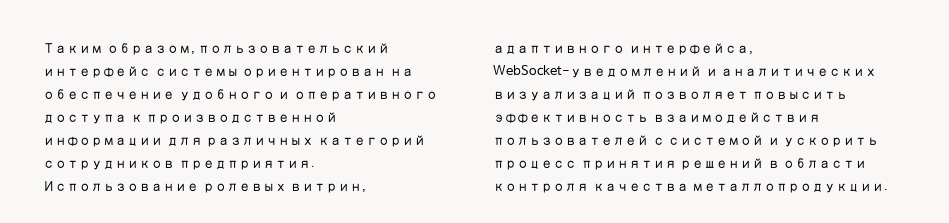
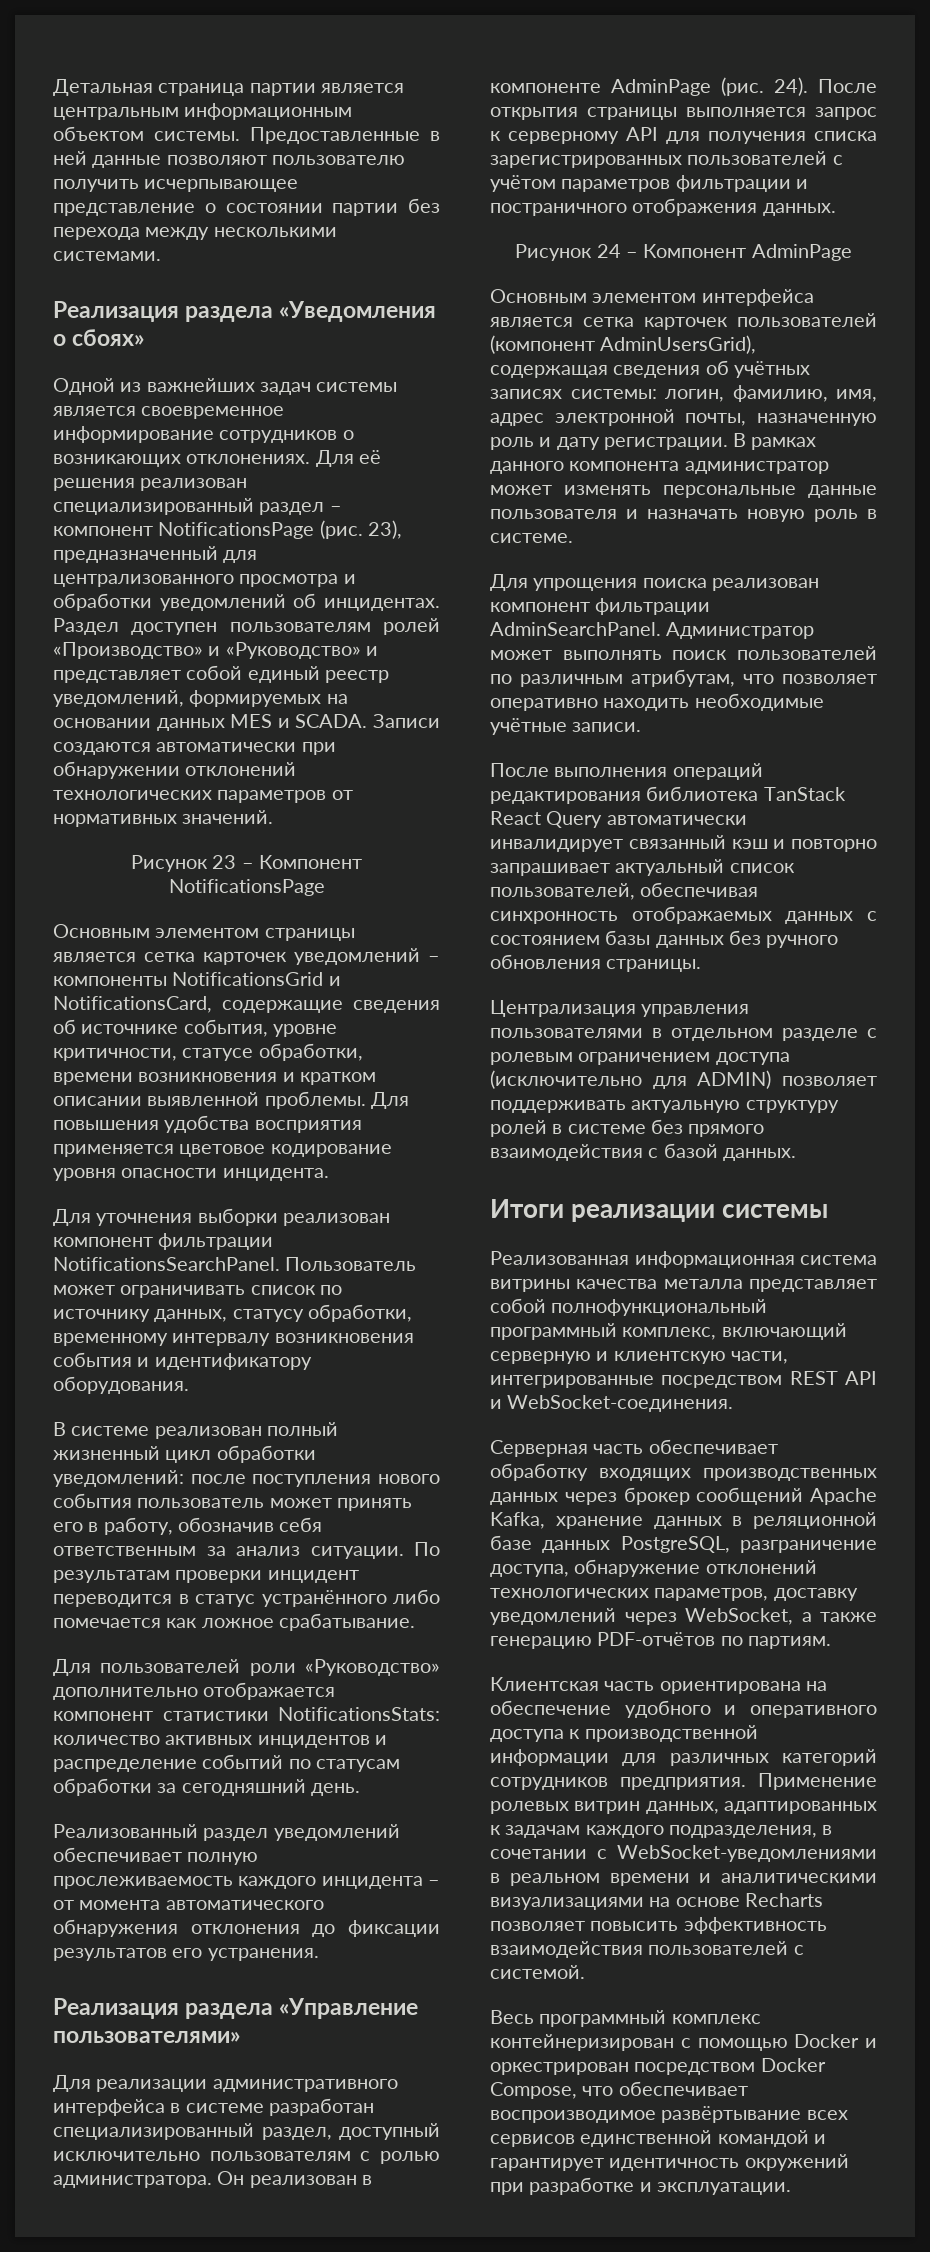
- Таким образом, пользовательский интерфейс системы ориентирован на обеспечение удобного и оперативного доступа к производственной информации для различных категорий сотрудников предприятия.
+ Детальная страница партии является центральным информационным объектом системы. Предоставленные в ней данные позволяют пользователю получить исчерпывающее представление о состоянии партии без перехода между несколькими системами.
+ Реализация раздела «Уведомления о сбоях»
+ Одной из важнейших задач системы является своевременное информирование сотрудников о возникающих отклонениях. Для её решения реализован специализированный раздел – компонент NotificationsPage (рис. 23), предназначенный для централизованного просмотра и обработки уведомлений об инцидентах. Раздел доступен пользователям ролей «Производство» и «Руководство» и представляет собой единый реестр уведомлений, формируемых на основании данных MES и SCADA. Записи создаются автоматически при обнаружении отклонений технологических параметров от нормативных значений.
+ Рисунок 23 – Компонент NotificationsPage
+ Основным элементом страницы является сетка карточек уведомлений – компоненты NotificationsGrid и NotificationsCard, содержащие сведения об источнике события, уровне критичности, статусе обработки, времени возникновения и кратком описании выявленной проблемы. Для повышения удобства восприятия применяется цветовое кодирование уровня опасности инцидента.
+ Для уточнения выборки реализован компонент фильтрации NotificationsSearchPanel. Пользователь может ограничивать список по источнику данных, статусу обработки, временному интервалу возникновения события и идентификатору оборудования.
+ В системе реализован полный жизненный цикл обработки уведомлений: после поступления нового события пользователь может принять его в работу, обозначив себя ответственным за анализ ситуации. По результатам проверки инцидент переводится в статус устранённого либо помечается как ложное срабатывание.
+ Для пользователей роли «Руководство» дополнительно отображается компонент статистики NotificationsStats: количество активных инцидентов и распределение событий по статусам обработки за сегодняшний день.
+ Реализованный раздел уведомлений обеспечивает полную прослеживаемость каждого инцидента – от момента автоматического обнаружения отклонения до фиксации результатов его устранения.
+ Реализация раздела «Управление пользователями»
+ Для реализации административного интерфейса в системе разработан специализированный раздел, доступный исключительно пользователям с ролью администратора. Он реализован в компоненте AdminPage (рис. 24). После открытия страницы выполняется запрос к серверному API для получения списка зарегистрированных пользователей с учётом параметров фильтрации и постраничного отображения данных.
+ Рисунок 24 – Компонент AdminPage
+ Основным элементом интерфейса является сетка карточек пользователей (компонент AdminUsersGrid), содержащая сведения об учётных записях системы: логин, фамилию, имя, адрес электронной почты, назначенную роль и дату регистрации. В рамках данного компонента администратор может изменять персональные данные пользователя и назначать новую роль в системе.
+ Для упрощения поиска реализован компонент фильтрации AdminSearchPanel. Администратор может выполнять поиск пользователей по различным атрибутам, что позволяет оперативно находить необходимые учётные записи.
+ После выполнения операций редактирования библиотека TanStack React Query автоматически инвалидирует связанный кэш и повторно запрашивает актуальный список пользователей, обеспечивая синхронность отображаемых данных с состоянием базы данных без ручного обновления страницы.
+ Централизация управления пользователями в отдельном разделе с ролевым ограничением доступа (исключительно для ADMIN) позволяет поддерживать актуальную структуру ролей в системе без прямого взаимодействия с базой данных.
+ Итоги реализации системы
+ Реализованная информационная система витрины качества металла представляет собой полнофункциональный программный комплекс, включающий серверную и клиентскую части, интегрированные посредством REST API и WebSocket-соединения.
+ Серверная часть обеспечивает обработку входящих производственных данных через брокер сообщений Apache Kafka, хранение данных в реляционной базе данных PostgreSQL, разграничение доступа, обнаружение отклонений технологических параметров, доставку уведомлений через WebSocket, а также генерацию PDF-отчётов по партиям.
+ Клиентская часть ориентирована на обеспечение удобного и оперативного доступа к производственной информации для различных категорий сотрудников предприятия.
- Использование ролевых витрин, адаптивного интерфейса, WebSocket-уведомлений и аналитических визуализаций позволяет повысить эффективность взаимодействия пользователей с системой и ускорить процесс принятия решений в области контроля качества металлопродукции.
+ Применение ролевых витрин данных, адаптированных к задачам каждого подразделения, в сочетании с WebSocket-уведомлениями в реальном времени и аналитическими визуализациями на основе Recharts позволяет повысить эффективность взаимодействия пользователей с системой.
+ Весь программный комплекс контейнеризирован с помощью Docker и оркестрирован посредством Docker Compose, что обеспечивает воспроизводимое развёртывание всех сервисов единственной командой и гарантирует идентичность окружений при разработке и эксплуатации.

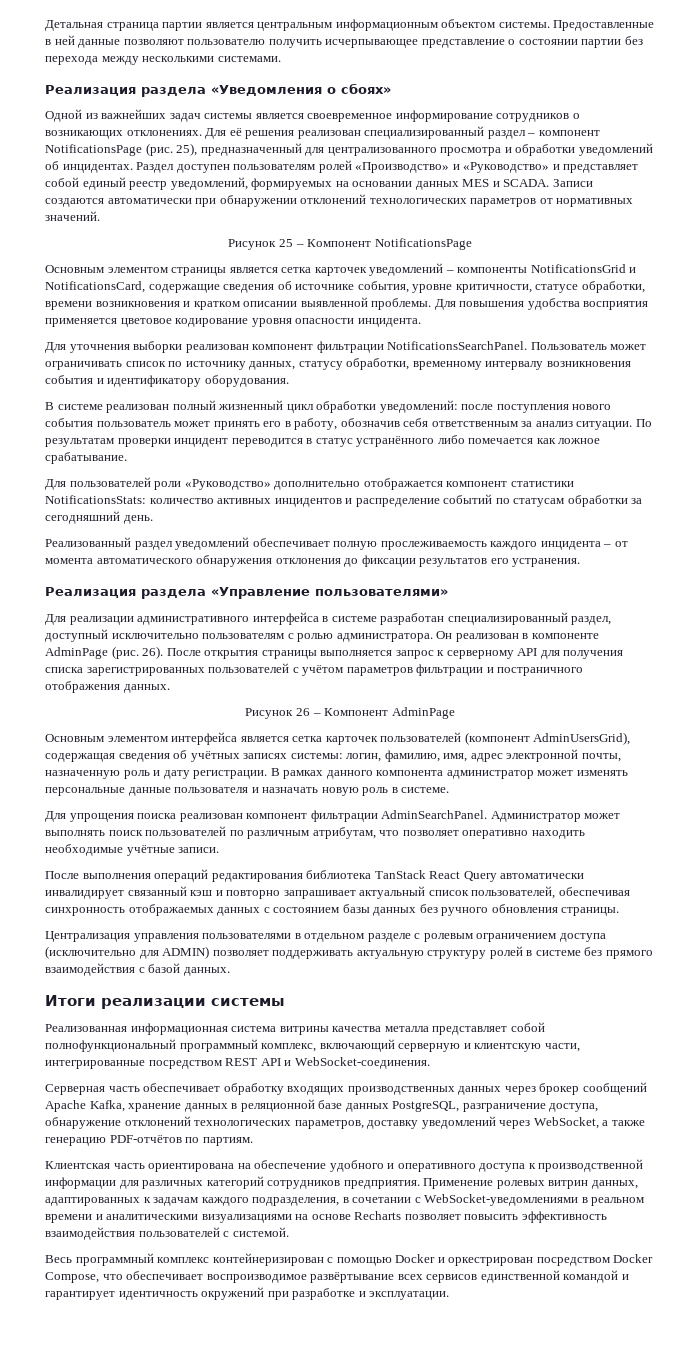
- 23), предназначенный для централизованного просмотра и обработки уведомлений об инцидентах.
+ 25), предназначенный для централизованного просмотра и обработки уведомлений об инцидентах.
- Рисунок 23 – Компонент NotificationsPage
+ Рисунок 25 – Компонент NotificationsPage
- 24).
+ 26).
- Рисунок 24 – Компонент AdminPage
+ Рисунок 26 – Компонент AdminPage

